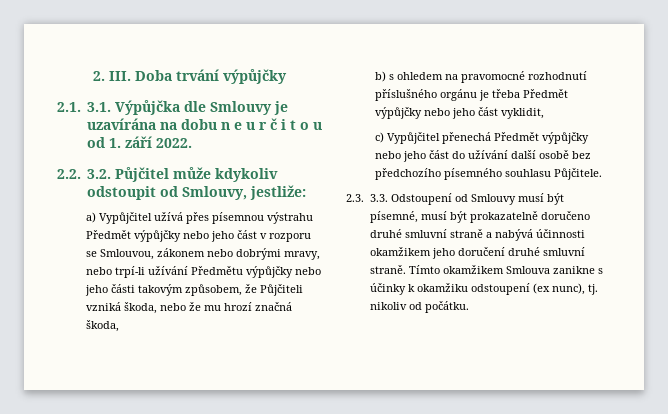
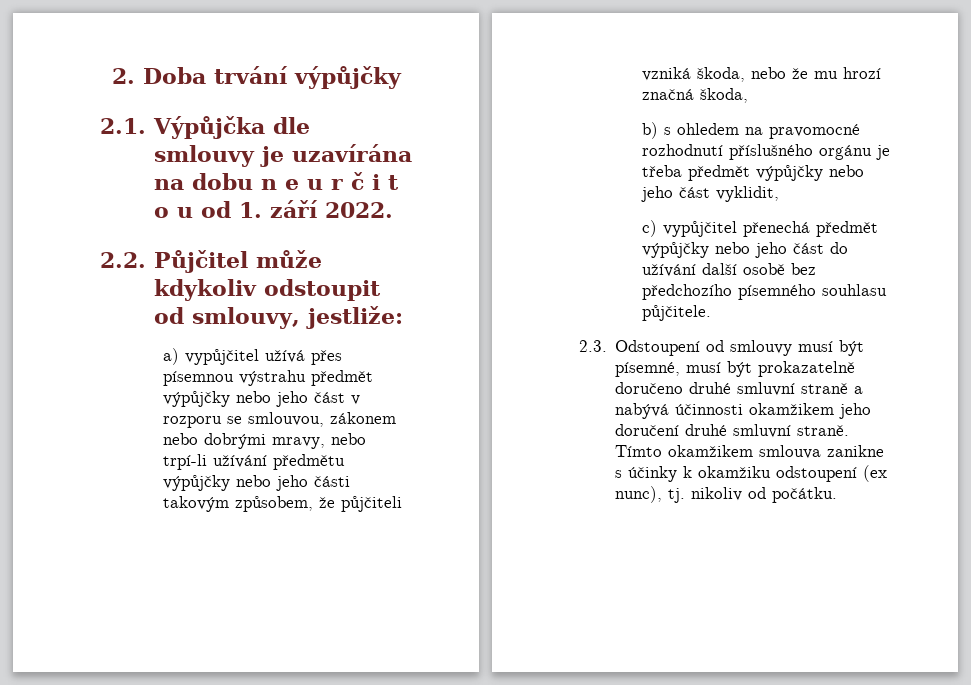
- 2. III. Doba trvání výpůjčky
+ 2. Doba trvání výpůjčky
- 2.1. 3.1. Výpůjčka dle Smlouvy je uzavírána na dobu n e u r č i t o u od 1. září 2022.
+ 2.1. Výpůjčka dle smlouvy je uzavírána na dobu n e u r č i t o u od 1. září 2022.
- 2.2. 3.2. Půjčitel může kdykoliv odstoupit od Smlouvy, jestliže:
+ 2.2. Půjčitel může kdykoliv odstoupit od smlouvy, jestliže:
- a) Vypůjčitel užívá přes písemnou výstrahu Předmět výpůjčky nebo jeho část v rozporu se Smlouvou, zákonem nebo dobrými mravy, nebo trpí-li užívání Předmětu výpůjčky nebo jeho části takovým způsobem, že Půjčiteli vzniká škoda, nebo že mu hrozí značná škoda,
+ a) vypůjčitel užívá přes písemnou výstrahu předmět výpůjčky nebo jeho část v rozporu se smlouvou, zákonem nebo dobrými mravy, nebo trpí-li užívání předmětu výpůjčky nebo jeho části takovým způsobem, že půjčiteli vzniká škoda, nebo že mu hrozí značná škoda,
- b) s ohledem na pravomocné rozhodnutí příslušného orgánu je třeba Předmět výpůjčky nebo jeho část vyklidit,
+ b) s ohledem na pravomocné rozhodnutí příslušného orgánu je třeba předmět výpůjčky nebo jeho část vyklidit,
- c) Vypůjčitel přenechá Předmět výpůjčky nebo jeho část do užívání další osobě bez předchozího písemného souhlasu Půjčitele.
+ c) vypůjčitel přenechá předmět výpůjčky nebo jeho část do užívání další osobě bez předchozího písemného souhlasu půjčitele.
- 2.3. 3.3. Odstoupení od Smlouvy musí být písemné, musí být prokazatelně doručeno druhé smluvní straně a nabývá účinnosti okamžikem jeho doručení druhé smluvní straně.
+ 2.3. Odstoupení od smlouvy musí být písemné, musí být prokazatelně doručeno druhé smluvní straně a nabývá účinnosti okamžikem jeho doručení druhé smluvní straně.
- Tímto okamžikem Smlouva zanikne s účinky k okamžiku odstoupení (ex nunc), tj. nikoliv od počátku.
+ Tímto okamžikem smlouva zanikne s účinky k okamžiku odstoupení (ex nunc), tj. nikoliv od počátku.

